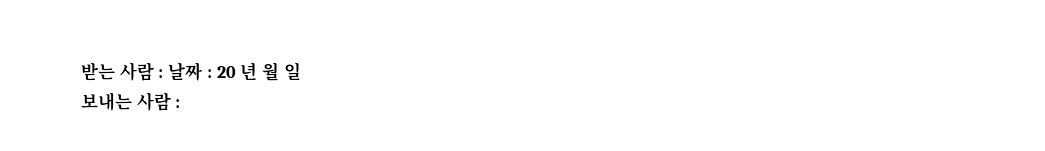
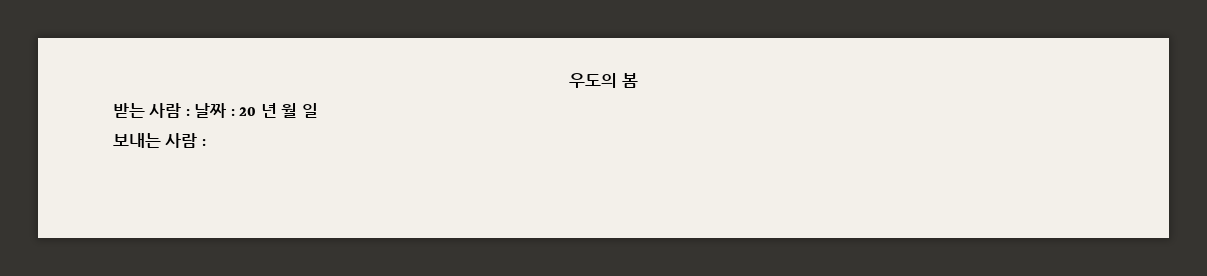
+ 우도의 봄

